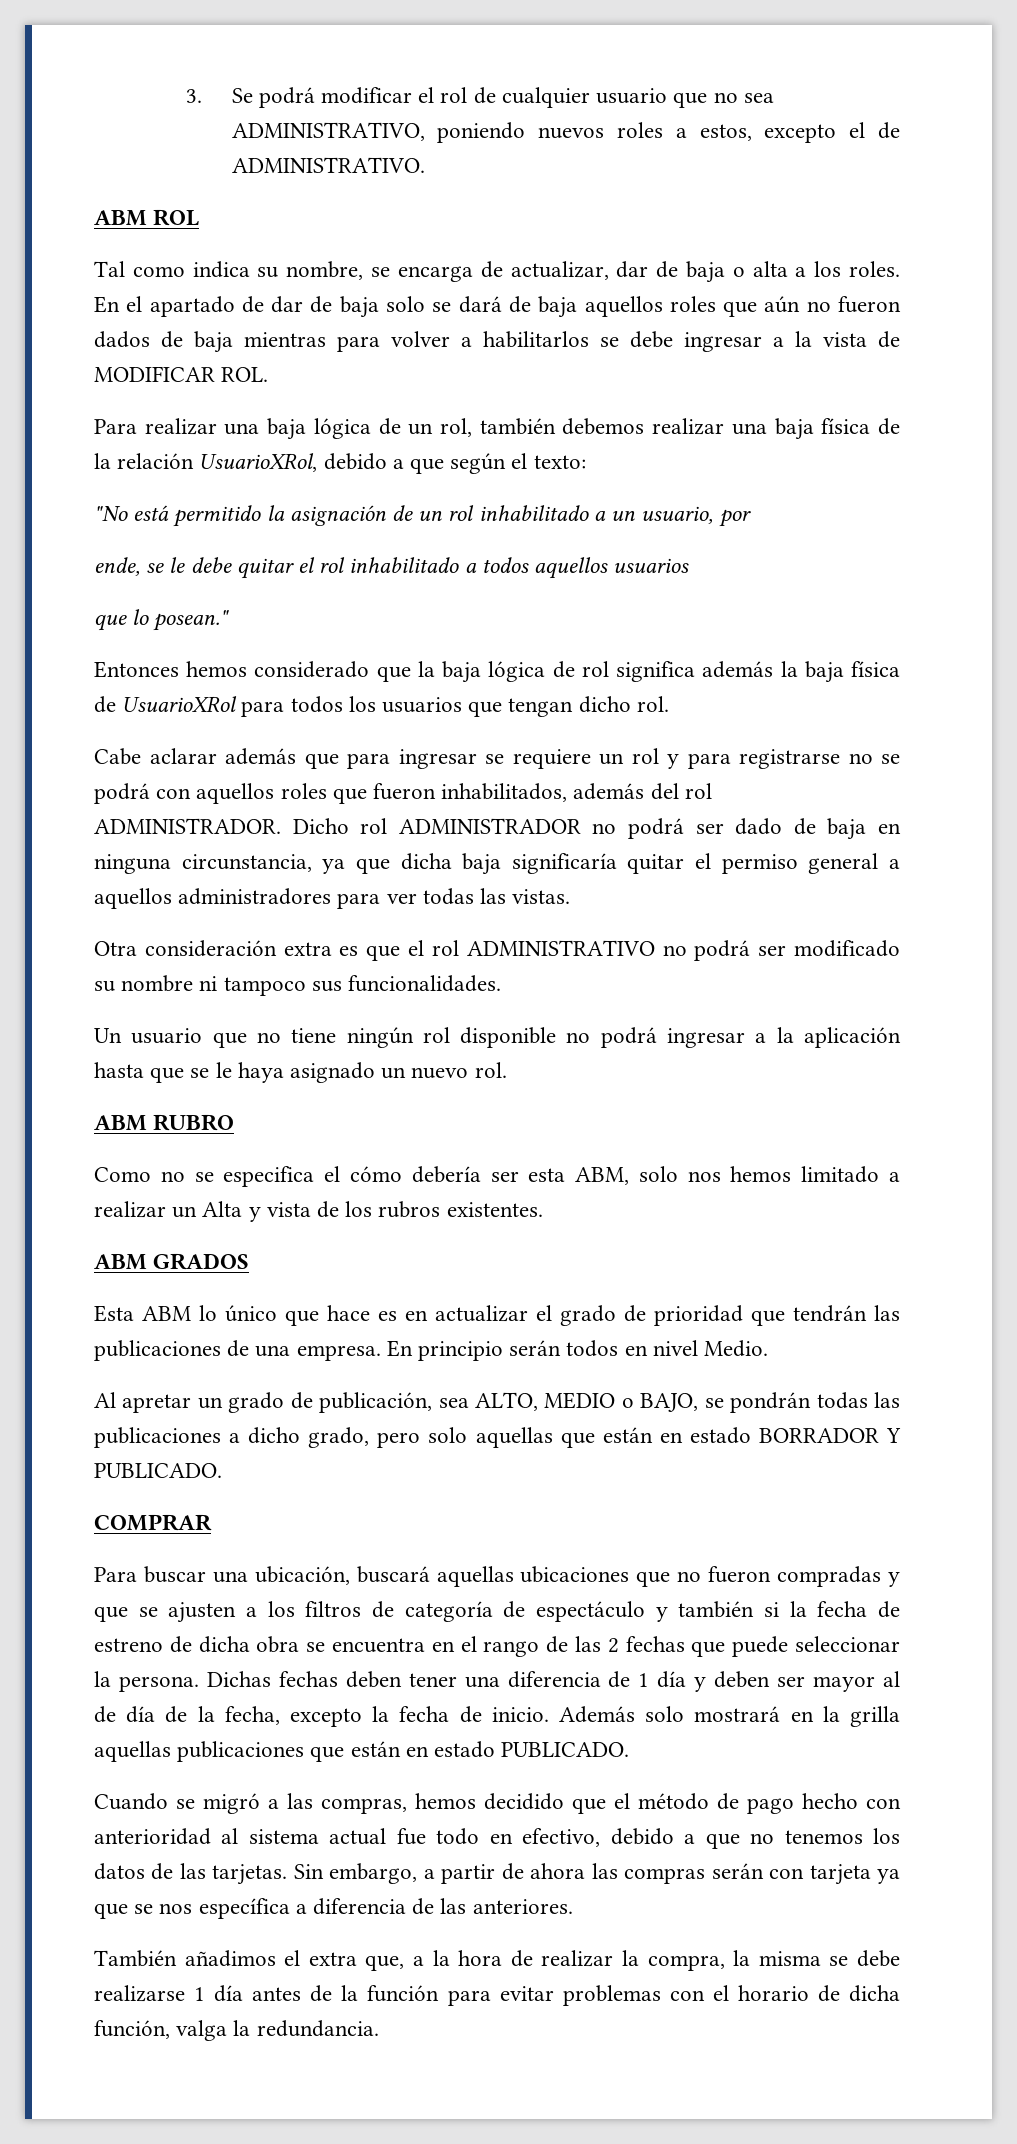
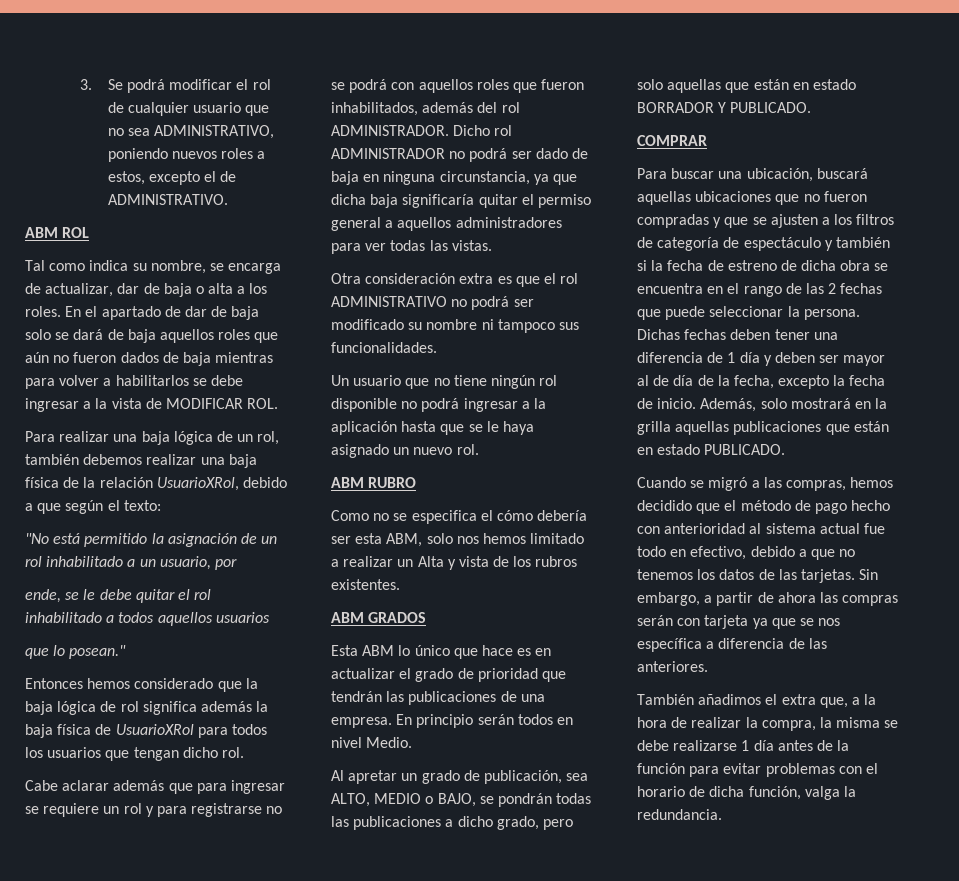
- Además solo mostrará en la grilla aquellas publicaciones que están en estado PUBLICADO.
+ Además, solo mostrará en la grilla aquellas publicaciones que están en estado PUBLICADO.

